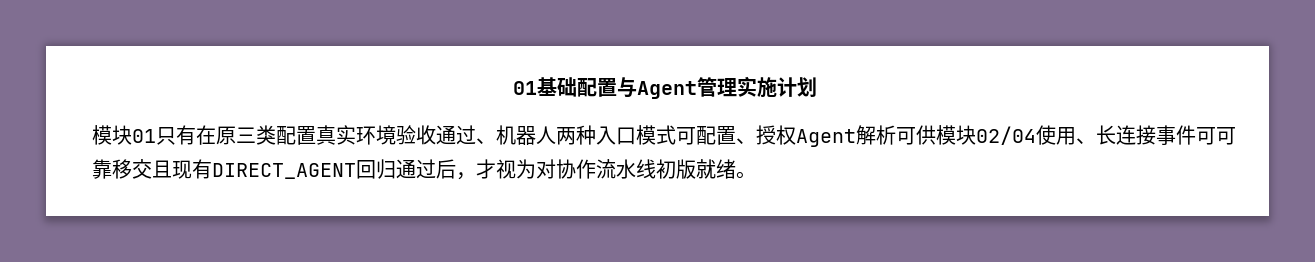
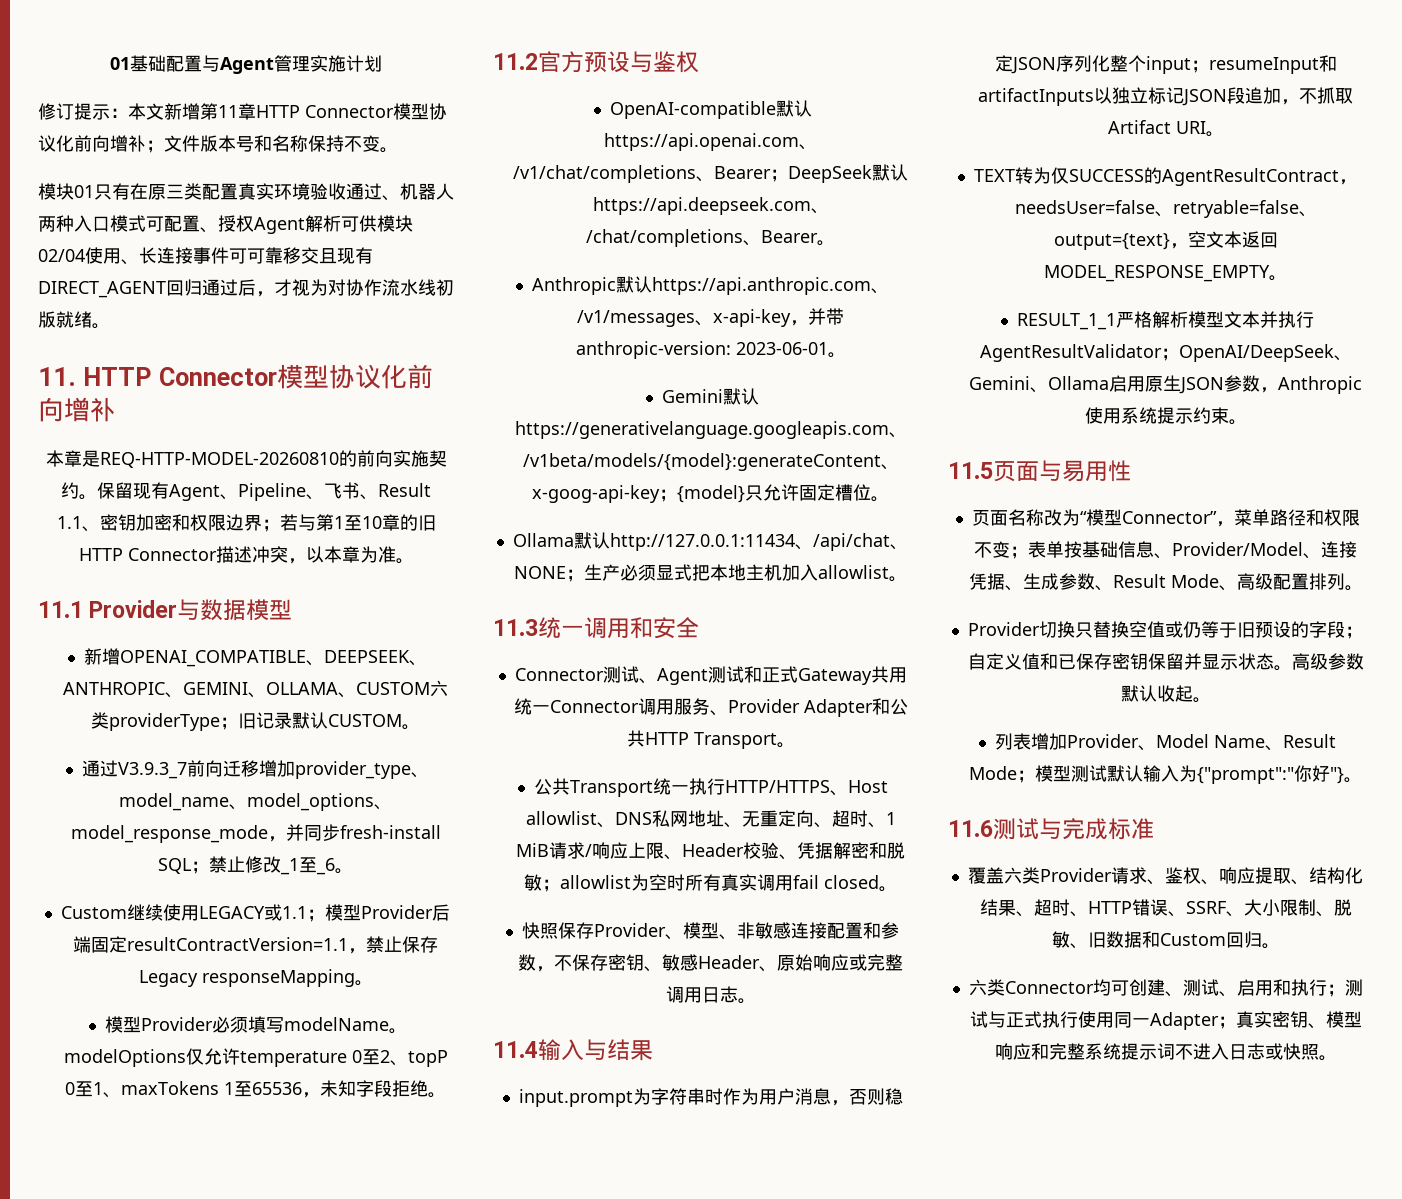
+ 修订提示：本文新增第11章HTTP Connector模型协议化前向增补；文件版本号和名称保持不变。
+ 11. HTTP Connector模型协议化前向增补
+ 本章是REQ-HTTP-MODEL-20260810的前向实施契约。保留现有Agent、Pipeline、飞书、Result 1.1、密钥加密和权限边界；若与第1至10章的旧HTTP Connector描述冲突，以本章为准。
+ 11.1 Provider与数据模型
+ 新增OPENAI_COMPATIBLE、DEEPSEEK、ANTHROPIC、GEMINI、OLLAMA、CUSTOM六类providerType；旧记录默认CUSTOM。
+ 通过V3.9.3_7前向迁移增加provider_type、model_name、model_options、model_response_mode，并同步fresh-install SQL；禁止修改_1至_6。
+ Custom继续使用LEGACY或1.1；模型Provider后端固定resultContractVersion=1.1，禁止保存Legacy responseMapping。
+ 模型Provider必须填写modelName。modelOptions仅允许temperature 0至2、topP 0至1、maxTokens 1至65536，未知字段拒绝。
+ 11.2官方预设与鉴权
+ OpenAI-compatible默认https://api.openai.com、/v1/chat/completions、Bearer；DeepSeek默认https://api.deepseek.com、/chat/completions、Bearer。
+ Anthropic默认https://api.anthropic.com、/v1/messages、x-api-key，并带anthropic-version: 2023-06-01。
+ Gemini默认https://generativelanguage.googleapis.com、/v1beta/models/{model}:generateContent、x-goog-api-key；{model}只允许固定槽位。
+ Ollama默认http://127.0.0.1:11434、/api/chat、NONE；生产必须显式把本地主机加入allowlist。
+ 11.3统一调用和安全
+ Connector测试、Agent测试和正式Gateway共用统一Connector调用服务、Provider Adapter和公共HTTP Transport。
+ 公共Transport统一执行HTTP/HTTPS、Host allowlist、DNS私网地址、无重定向、超时、1 MiB请求/响应上限、Header校验、凭据解密和脱敏；allowlist为空时所有真实调用fail closed。
+ 快照保存Provider、模型、非敏感连接配置和参数，不保存密钥、敏感Header、原始响应或完整调用日志。
+ 11.4输入与结果
+ input.prompt为字符串时作为用户消息，否则稳定JSON序列化整个input；resumeInput和artifactInputs以独立标记JSON段追加，不抓取Artifact URI。
+ TEXT转为仅SUCCESS的AgentResultContract，needsUser=false、retryable=false、output={text}，空文本返回MODEL_RESPONSE_EMPTY。
+ RESULT_1_1严格解析模型文本并执行AgentResultValidator；OpenAI/DeepSeek、Gemini、Ollama启用原生JSON参数，Anthropic使用系统提示约束。
+ 11.5页面与易用性
+ 页面名称改为“模型Connector”，菜单路径和权限不变；表单按基础信息、Provider/Model、连接凭据、生成参数、Result Mode、高级配置排列。
+ Provider切换只替换空值或仍等于旧预设的字段；自定义值和已保存密钥保留并显示状态。高级参数默认收起。
+ 列表增加Provider、Model Name、Result Mode；模型测试默认输入为{"prompt":"你好"}。
+ 11.6测试与完成标准
+ 覆盖六类Provider请求、鉴权、响应提取、结构化结果、超时、HTTP错误、SSRF、大小限制、脱敏、旧数据和Custom回归。
+ 六类Connector均可创建、测试、启用和执行；测试与正式执行使用同一Adapter；真实密钥、模型响应和完整系统提示词不进入日志或快照。

